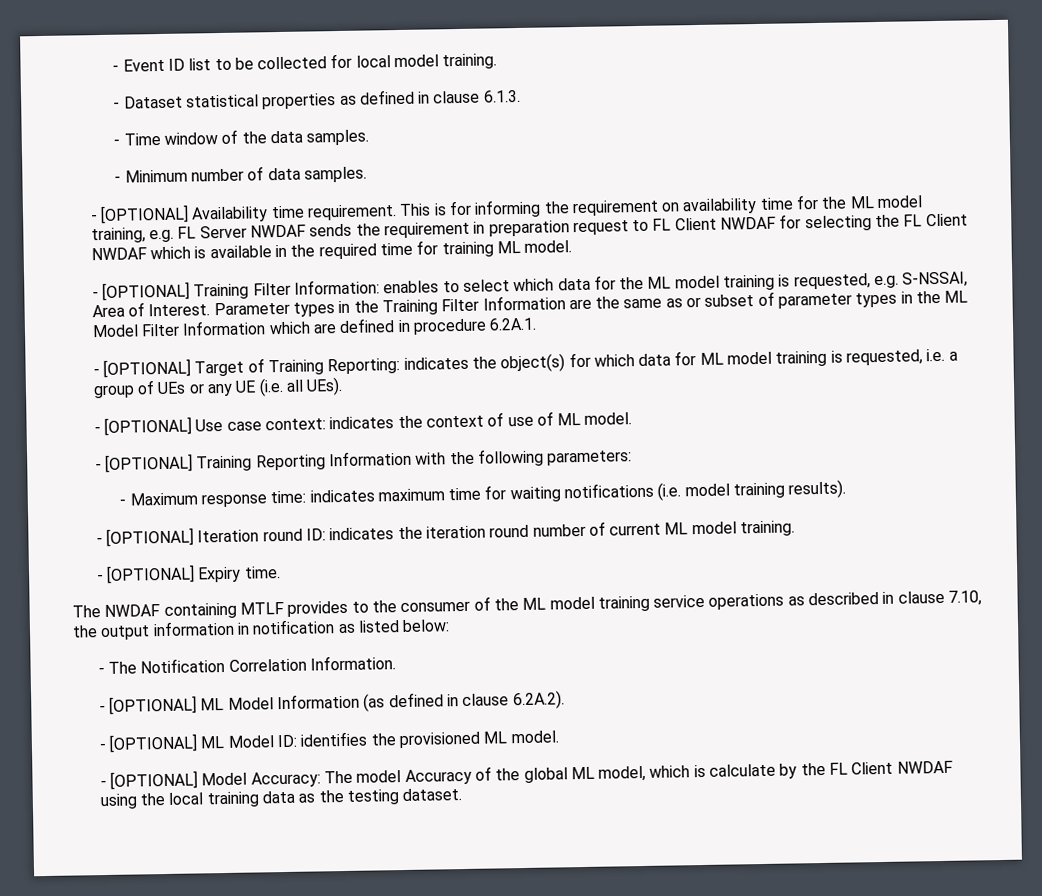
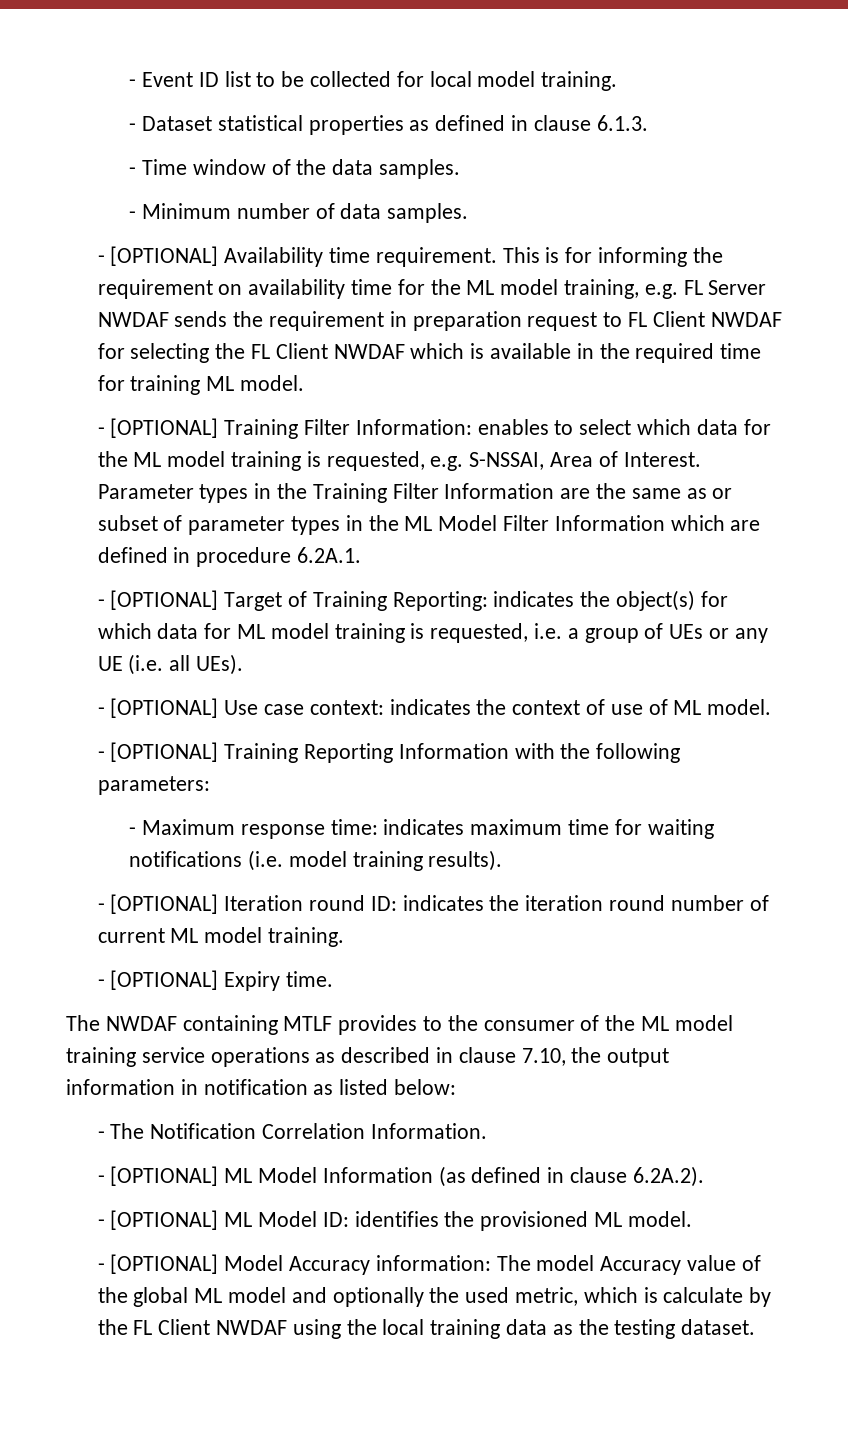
- - [OPTIONAL] Model Accuracy: The model Accuracy of the global ML model, which is calculate by the FL Client NWDAF using the local training data as the testing dataset.
+ - [OPTIONAL] Model Accuracy information: The model Accuracy value of the global ML model and optionally the used metric, which is calculate by the FL Client NWDAF using the local training data as the testing dataset.

